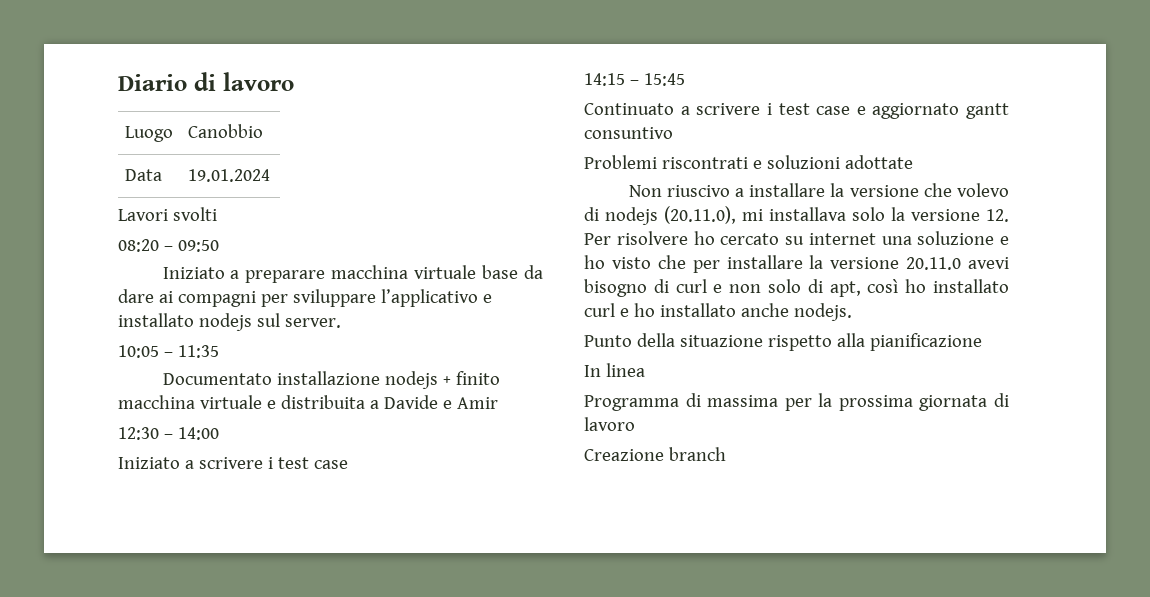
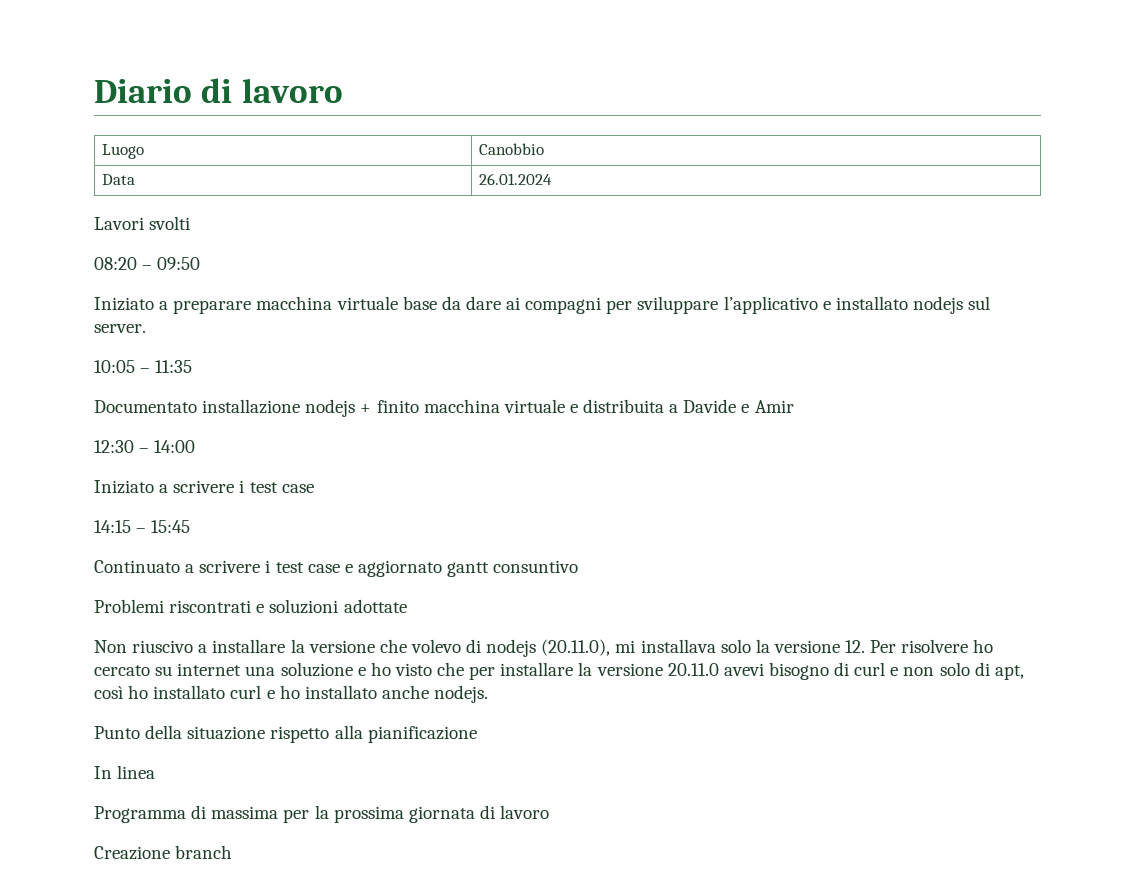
- Data | 19.01.2024
+ Data | 26.01.2024

